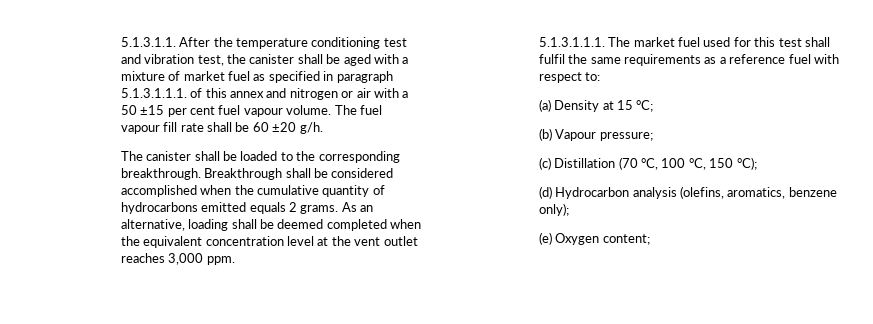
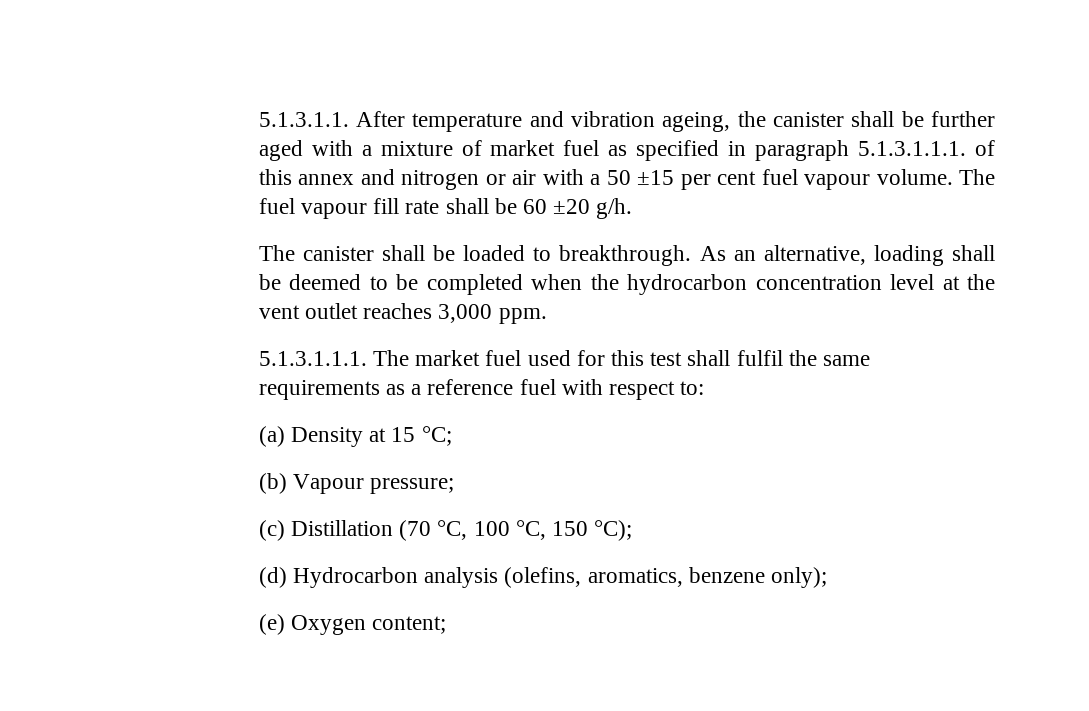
- 5.1.3.1.1. After the temperature conditioning test and vibration test, the canister shall be aged with a mixture of market fuel as specified in paragraph 5.1.3.1.1.1. of this annex and nitrogen or air with a 50 ±15 per cent fuel vapour volume.
+ 5.1.3.1.1. After temperature and vibration ageing, the canister shall be further aged with a mixture of market fuel as specified in paragraph 5.1.3.1.1.1. of this annex and nitrogen or air with a 50 ±15 per cent fuel vapour volume.
- The canister shall be loaded to the corresponding breakthrough. Breakthrough shall be considered accomplished when the cumulative quantity of hydrocarbons emitted equals 2 grams.
+ The canister shall be loaded to breakthrough.
- As an alternative, loading shall be deemed completed when the equivalent concentration level at the vent outlet reaches 3,000 ppm.
+ As an alternative, loading shall be deemed to be completed when the hydrocarbon concentration level at the vent outlet reaches 3,000 ppm.

